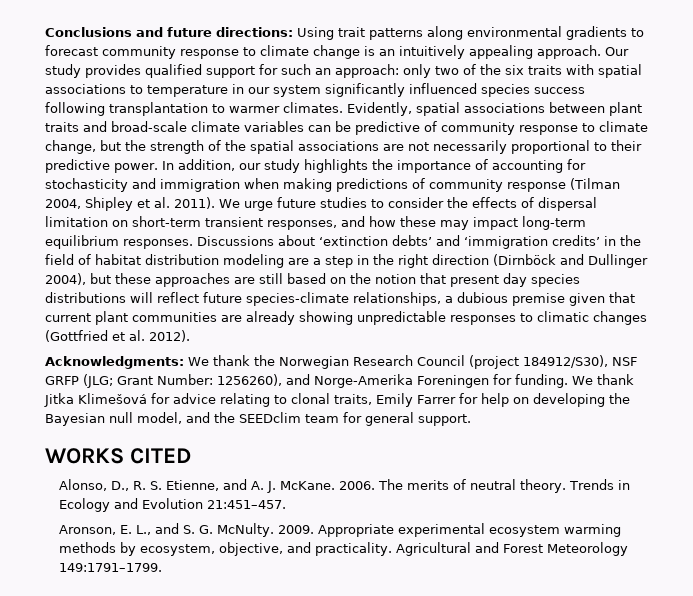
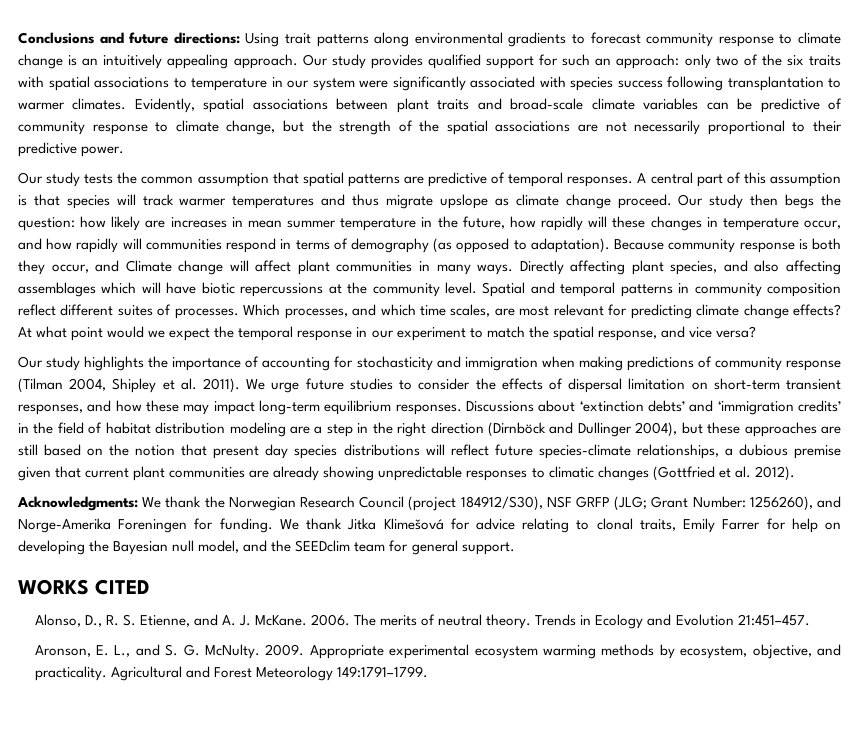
- Our study provides qualified support for such an approach: only two of the six traits with spatial associations to temperature in our system significantly influenced species success following transplantation to warmer climates.
+ Our study provides qualified support for such an approach: only two of the six traits with spatial associations to temperature in our system were significantly associated with species success following transplantation to warmer climates.
- Evidently, spatial associations between plant traits and broad-scale climate variables can be predictive of community response to climate change, but the strength of the spatial associations are not necessarily proportional to their predictive power. In addition, our study highlights the importance of accounting for stochasticity and immigration when making predictions of community response (Tilman 2004, Shipley et al. 2011).
+ Evidently, spatial associations between plant traits and broad-scale climate variables can be predictive of community response to climate change, but the strength of the spatial associations are not necessarily proportional to their predictive power.
+ Our study tests the common assumption that spatial patterns are predictive of temporal responses. A central part of this assumption is that species will track warmer temperatures and thus migrate upslope as climate change proceed. Our study then begs the question: how likely are increases in mean summer temperature in the future, how rapidly will these changes in temperature occur, and how rapidly will communities respond in terms of demography (as opposed to adaptation). Because community response is both they occur, and Climate change will affect plant communities in many ways. Directly affecting plant species, and also affecting assemblages which will have biotic repercussions at the community level. Spatial and temporal patterns in community composition reflect different suites of processes. Which processes, and which time scales, are most relevant for predicting climate change effects? At what point would we expect the temporal response in our experiment to match the spatial response, and vice versa?
+ Our study highlights the importance of accounting for stochasticity and immigration when making predictions of community response (Tilman 2004, Shipley et al. 2011).

